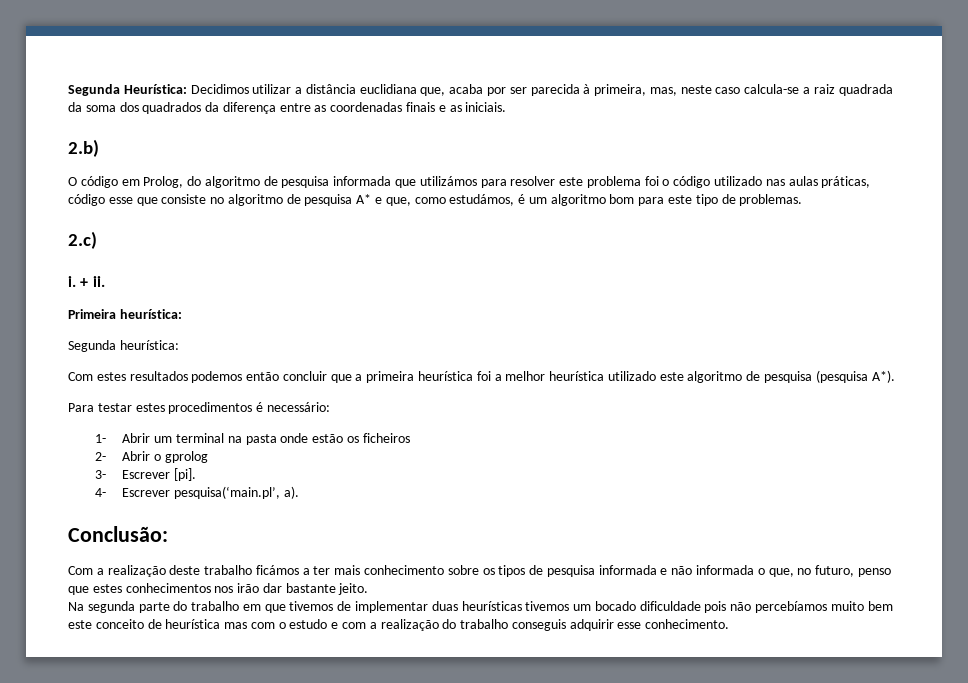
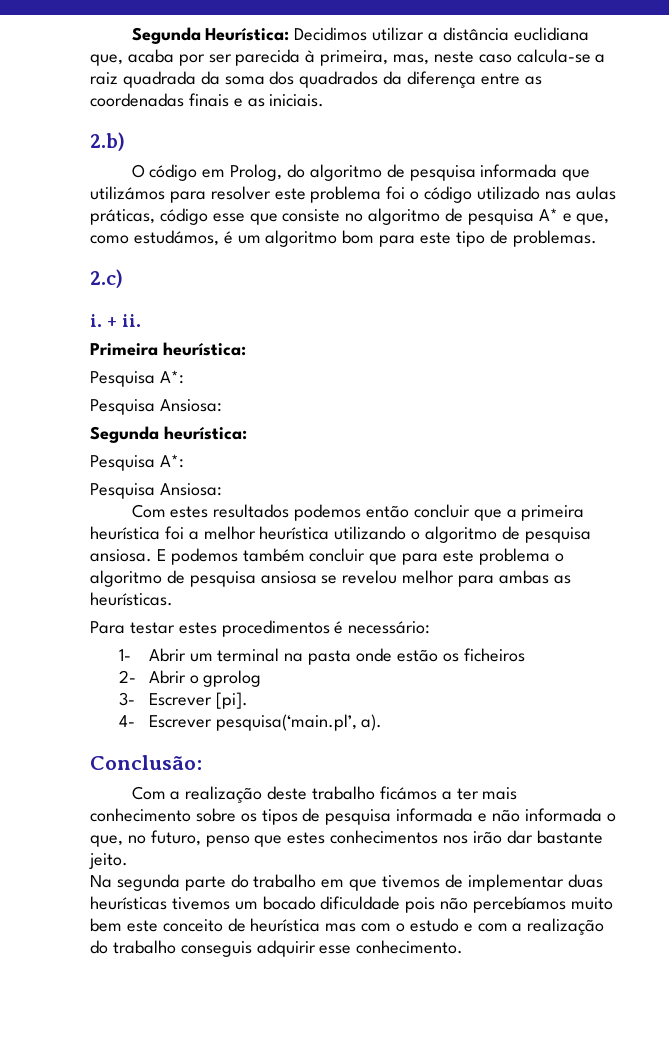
  Primeira heurística:
+ Pesquisa A*:
+ Pesquisa Ansiosa:
  Segunda heurística:
+ Pesquisa A*:
+ Pesquisa Ansiosa:
- Com estes resultados podemos então concluir que a primeira heurística foi a melhor heurística utilizado este algoritmo de pesquisa (pesquisa A*).
+ Com estes resultados podemos então concluir que a primeira heurística foi a melhor heurística utilizando o algoritmo de pesquisa ansiosa. E podemos também concluir que para este problema o algoritmo de pesquisa ansiosa se revelou melhor para ambas as heurísticas.

